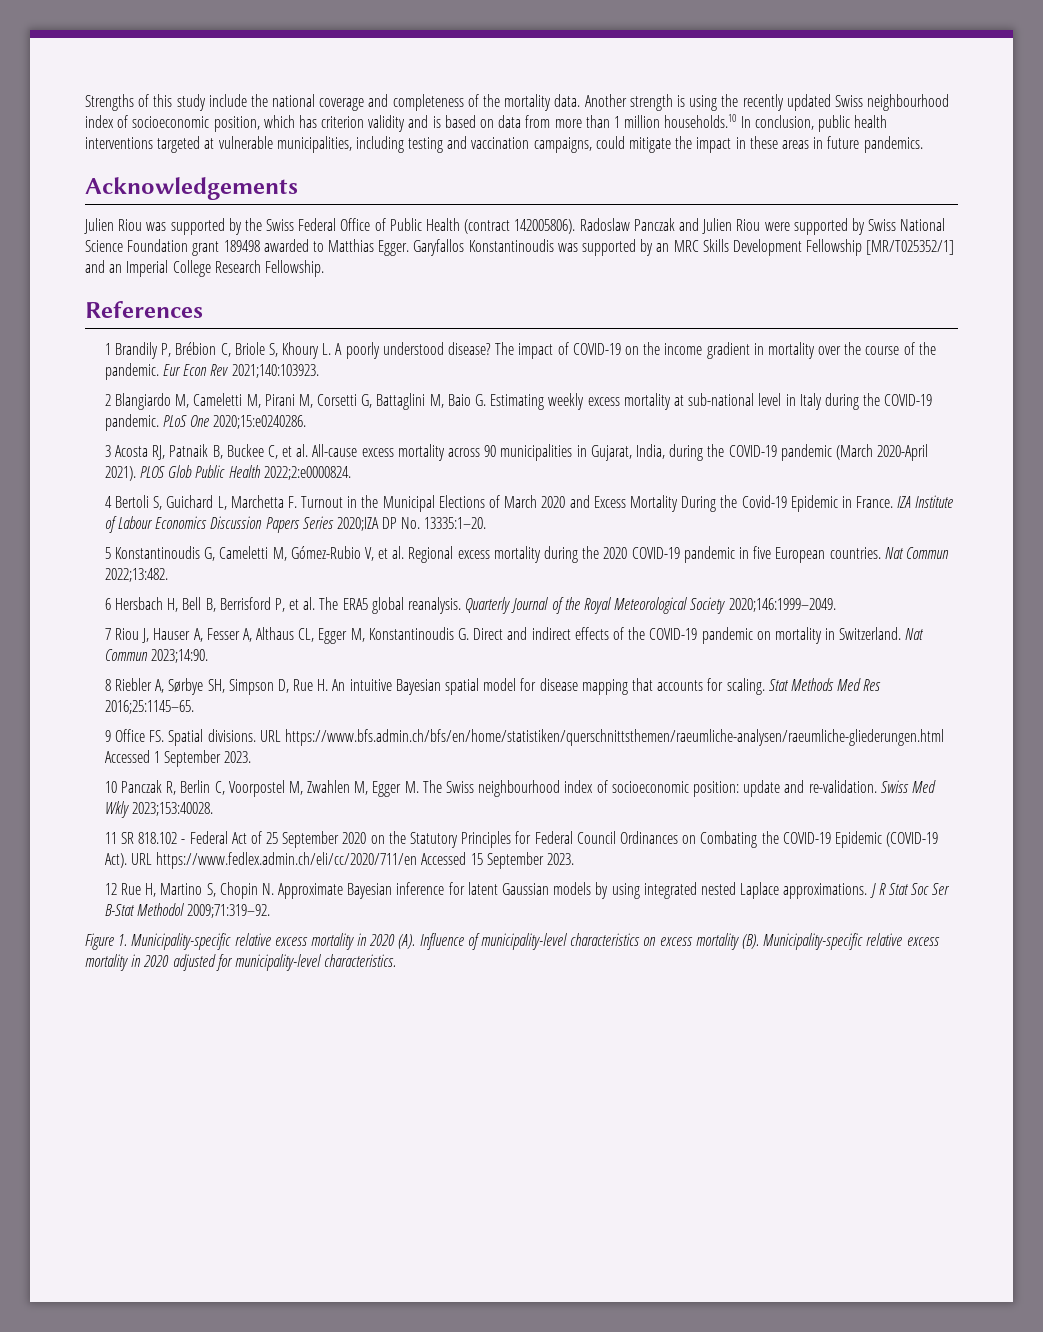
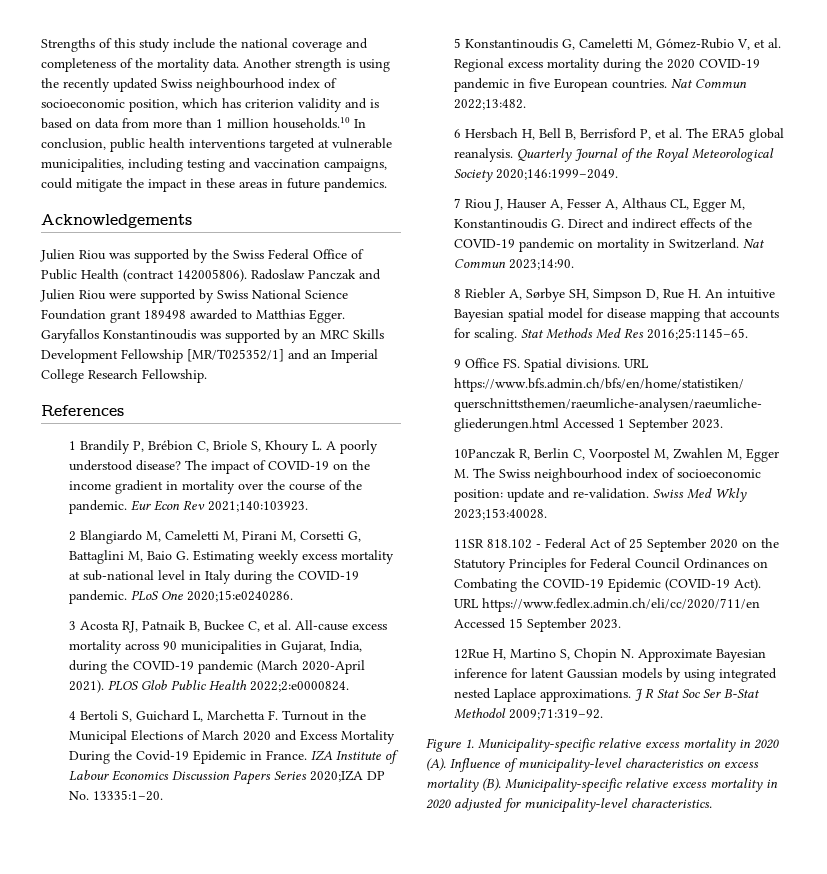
- 10 Panczak R, Berlin C, Voorpostel M, Zwahlen M, Egger M. The Swiss neighbourhood index of socioeconomic position: update and re-validation.
+ 10Panczak R, Berlin C, Voorpostel M, Zwahlen M, Egger M. The Swiss neighbourhood index of socioeconomic position: update and re-validation.
- 11 SR 818.102 - Federal Act of 25 September 2020 on the Statutory Principles for Federal Council Ordinances on Combating the COVID-19 Epidemic (COVID-19 Act).
+ 11SR 818.102 - Federal Act of 25 September 2020 on the Statutory Principles for Federal Council Ordinances on Combating the COVID-19 Epidemic (COVID-19 Act).
- 12 Rue H, Martino S, Chopin N. Approximate Bayesian inference for latent Gaussian models by using integrated nested Laplace approximations.
+ 12Rue H, Martino S, Chopin N. Approximate Bayesian inference for latent Gaussian models by using integrated nested Laplace approximations.

